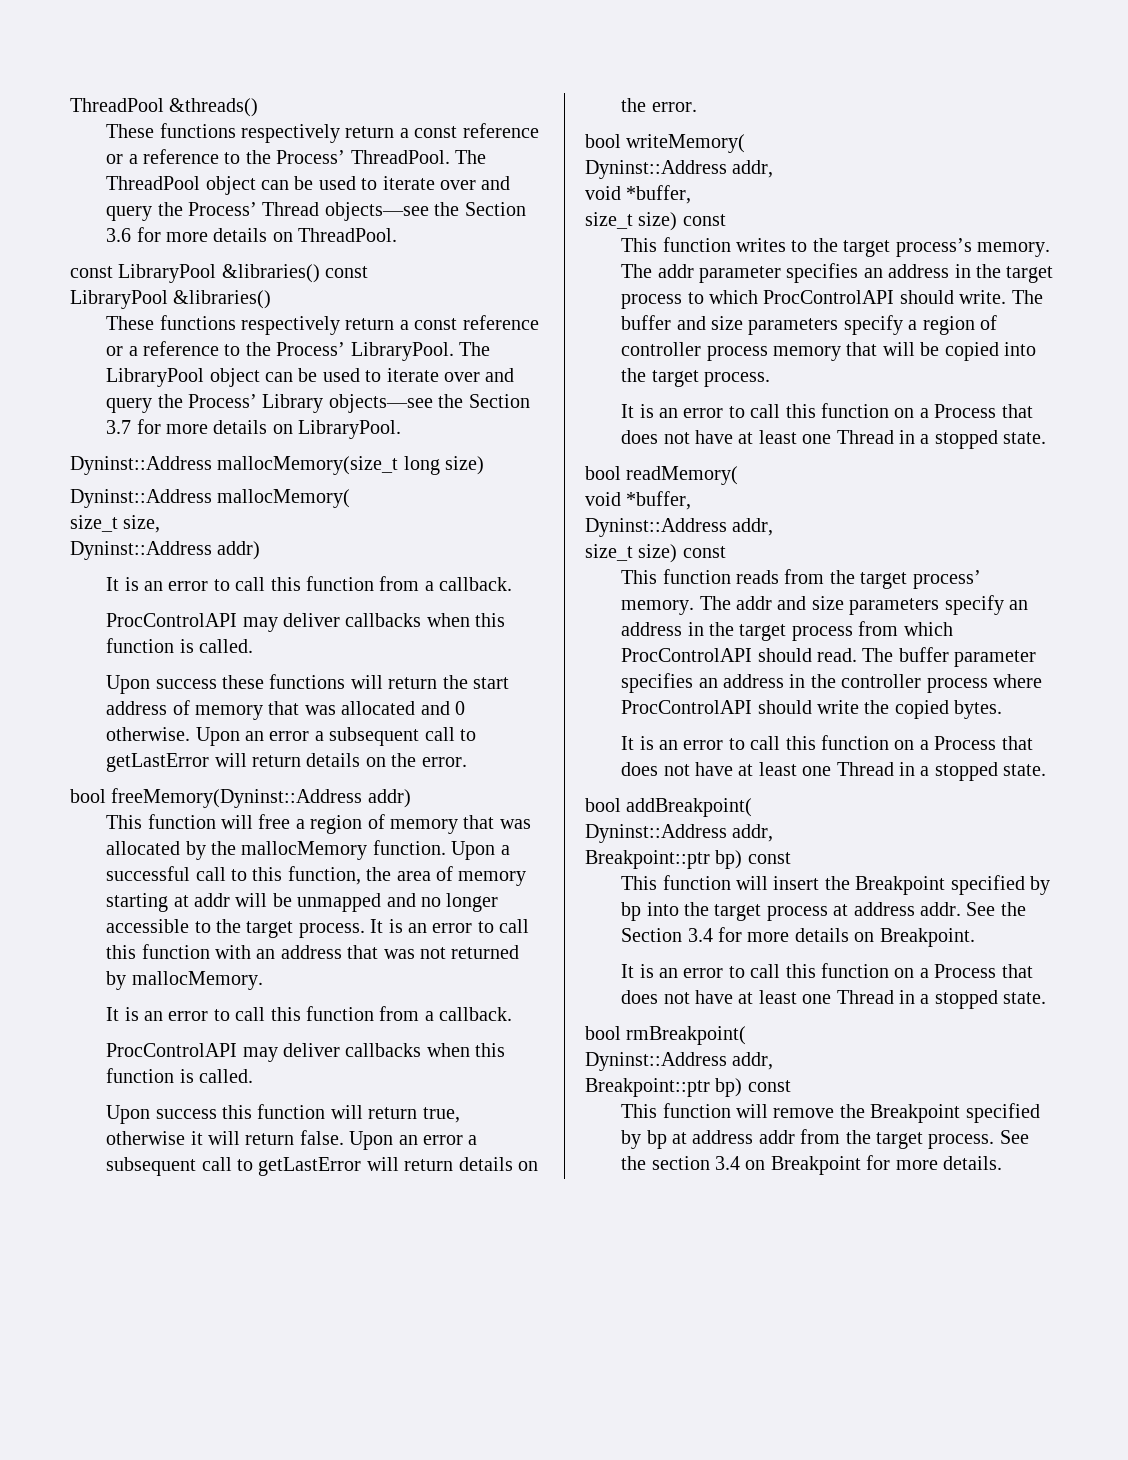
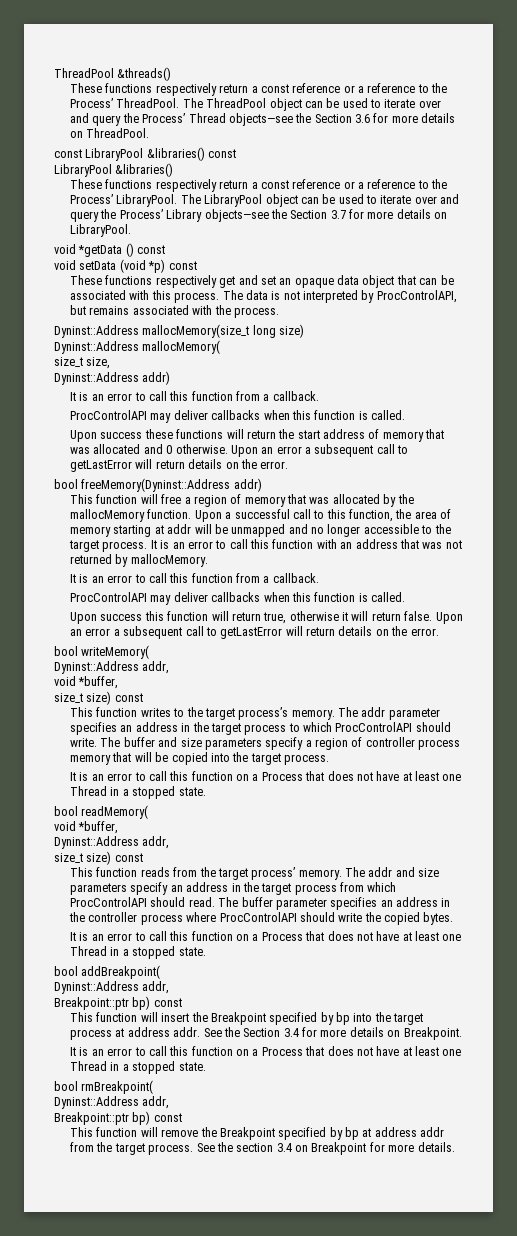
+ void *getData () const
+ void setData (void *p) const
+ These functions respectively get and set an opaque data object that can be associated with this process. The data is not interpreted by ProcControlAPI, but remains associated with the process.

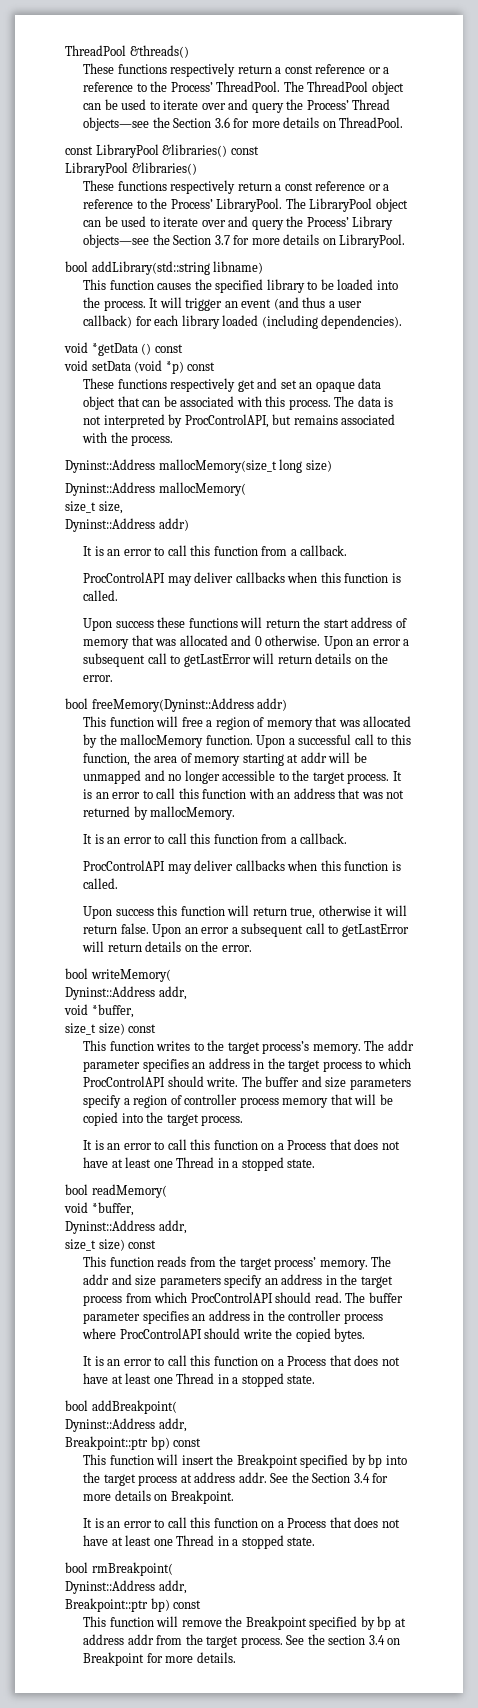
+ bool addLibrary(std::string libname)
+ This function causes the specified library to be loaded into the process. It will trigger an event (and thus a user callback) for each library loaded (including dependencies).

